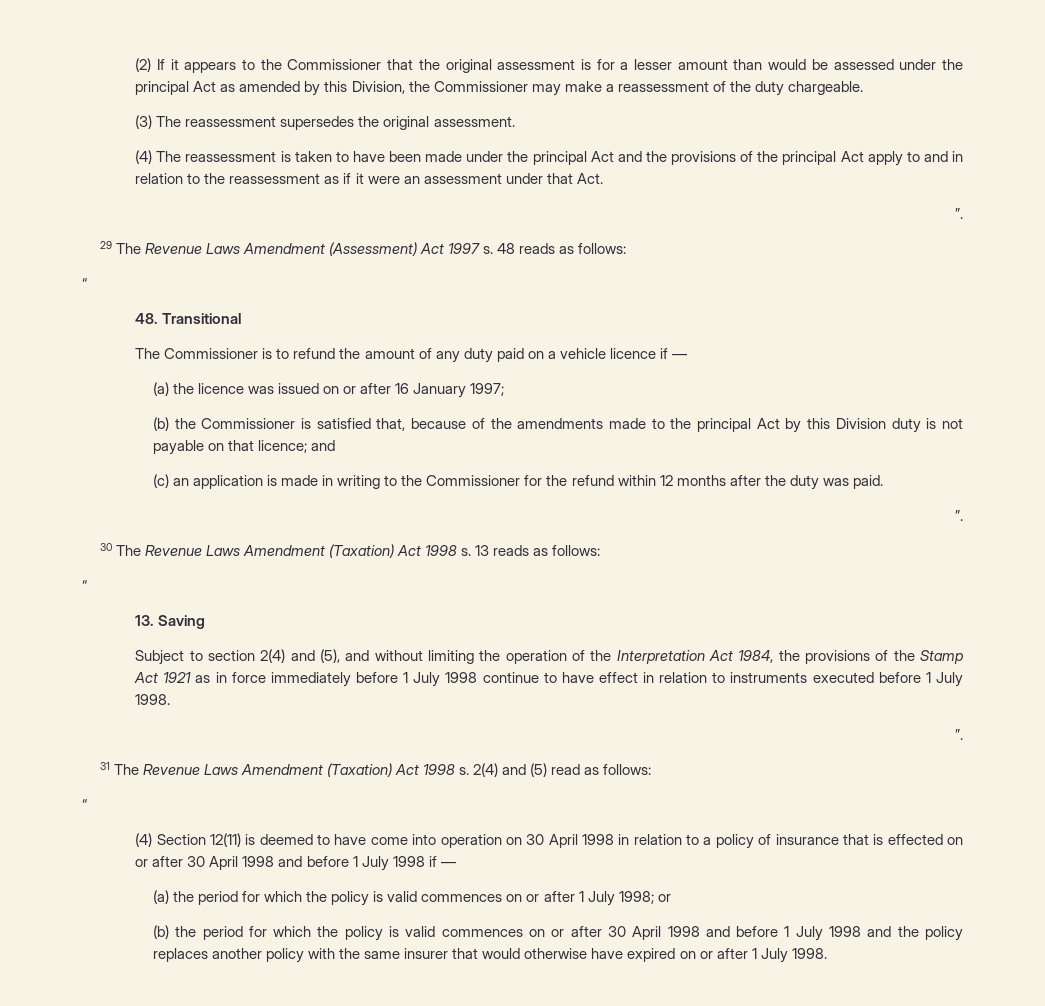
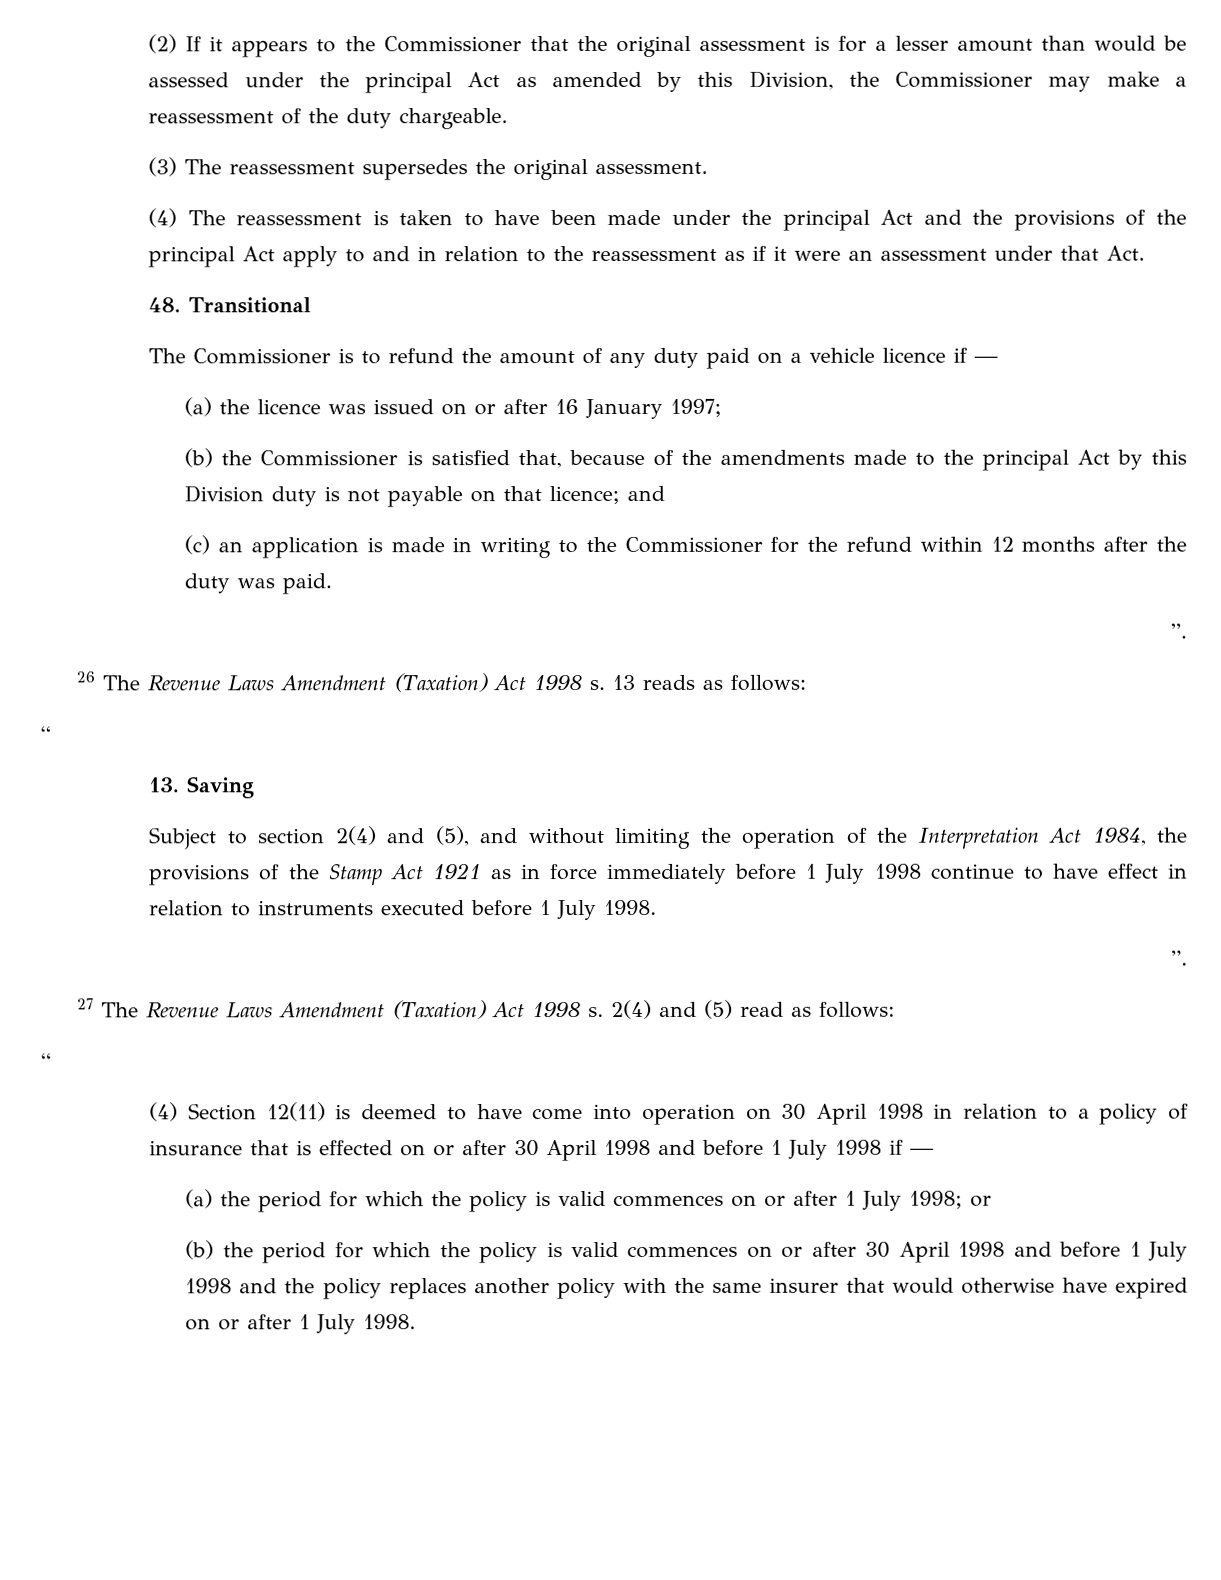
  (4) The reassessment is taken to have been made under the principal Act and the provisions of the principal Act apply to and in relation to the reassessment as if it were an assessment under that Act.
- ”.
- 29 The Revenue Laws Amendment (Assessment) Act 1997 s. 48 reads as follows:
- “
- 30 The Revenue Laws Amendment (Taxation) Act 1998 s.
+ 26 The Revenue Laws Amendment (Taxation) Act 1998 s.
- 31 The Revenue Laws Amendment (Taxation) Act 1998 s.
+ 27 The Revenue Laws Amendment (Taxation) Act 1998 s.

